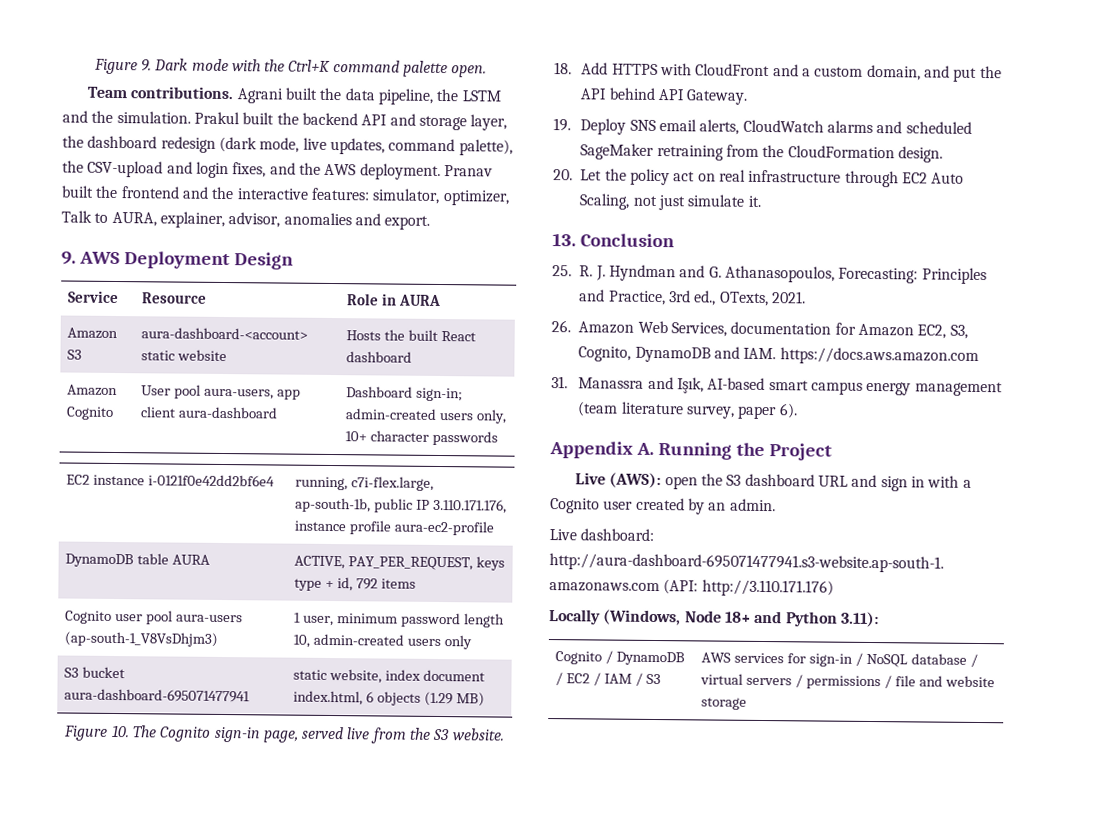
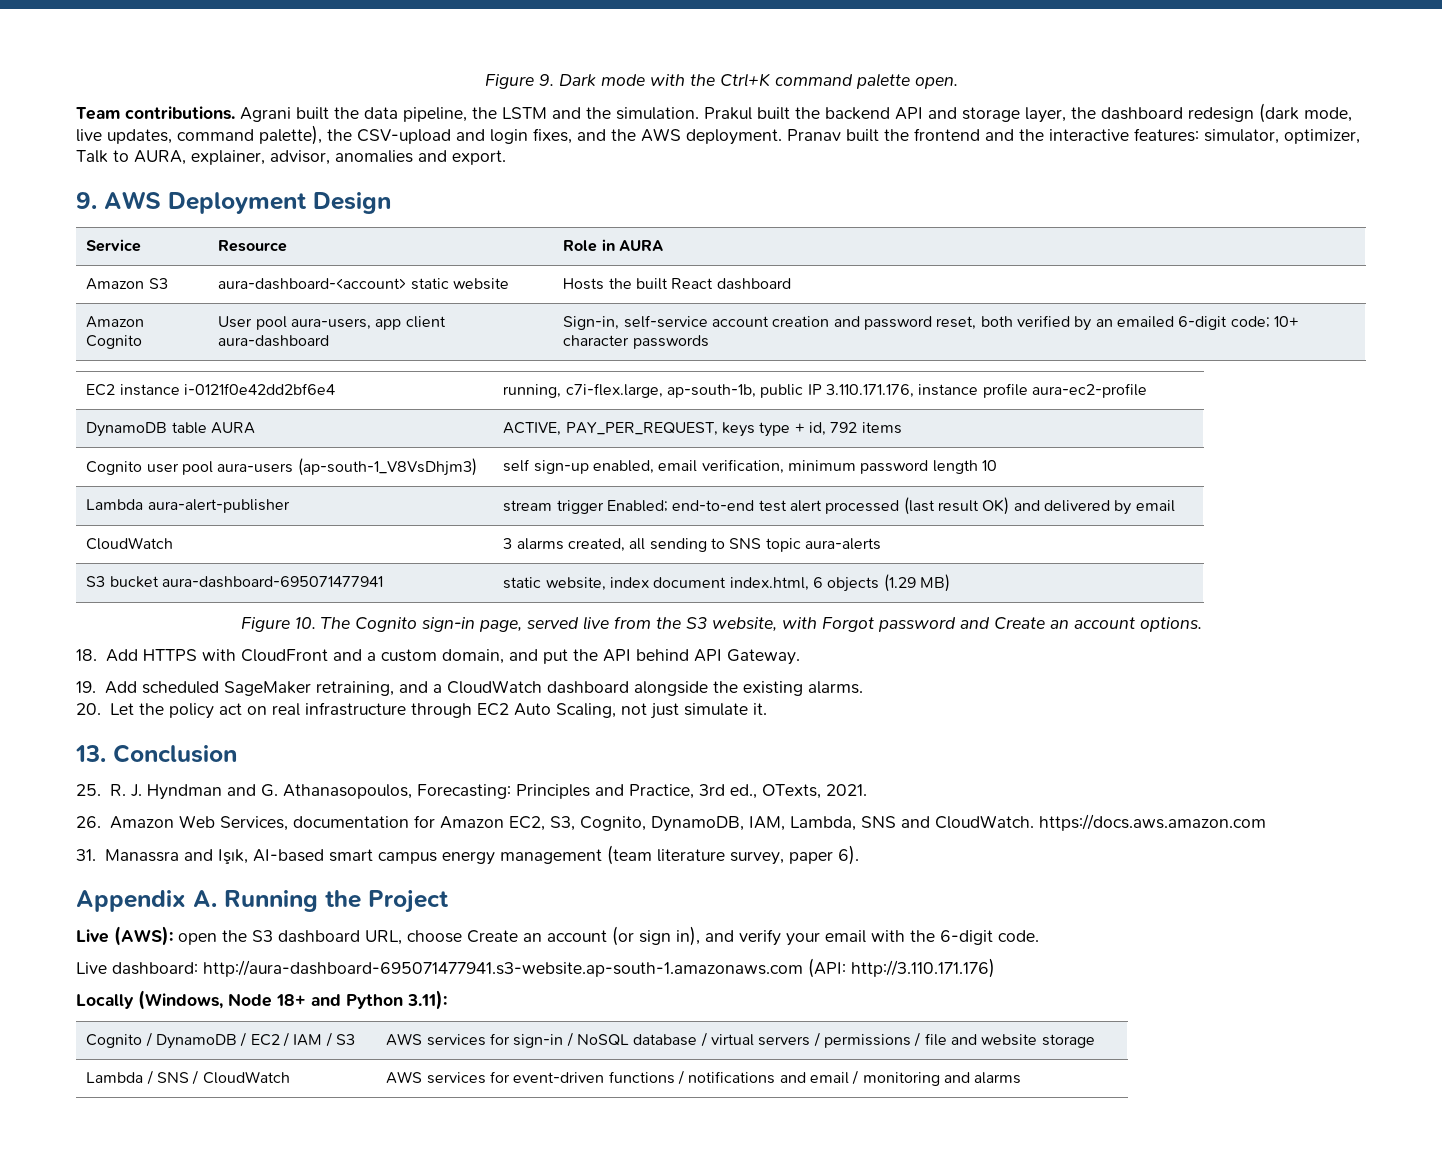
- Amazon Cognito | User pool aura-users, app client aura-dashboard | Dashboard sign-in; admin-created users only, 10+ character passwords
+ Amazon Cognito | User pool aura-users, app client aura-dashboard | Sign-in, self-service account creation and password reset, both verified by an emailed 6-digit code; 10+ character passwords
- Cognito user pool aura-users (ap-south-1_V8VsDhjm3) | 1 user, minimum password length 10, admin-created users only
+ Cognito user pool aura-users (ap-south-1_V8VsDhjm3) | self sign-up enabled, email verification, minimum password length 10
+ Lambda aura-alert-publisher | stream trigger Enabled; end-to-end test alert processed (last result OK) and delivered by email
+ CloudWatch | 3 alarms created, all sending to SNS topic aura-alerts
- Figure 10. The Cognito sign-in page, served live from the S3 website.
+ Figure 10. The Cognito sign-in page, served live from the S3 website, with Forgot password and Create an account options.
- 19. Deploy SNS email alerts, CloudWatch alarms and scheduled SageMaker retraining from the CloudFormation design.
+ 19. Add scheduled SageMaker retraining, and a CloudWatch dashboard alongside the existing alarms.
- 26. Amazon Web Services, documentation for Amazon EC2, S3, Cognito, DynamoDB and IAM. https://docs.aws.amazon.com
+ 26. Amazon Web Services, documentation for Amazon EC2, S3, Cognito, DynamoDB, IAM, Lambda, SNS and CloudWatch. https://docs.aws.amazon.com
- Live (AWS): open the S3 dashboard URL and sign in with a Cognito user created by an admin.
+ Live (AWS): open the S3 dashboard URL, choose Create an account (or sign in), and verify your email with the 6-digit code.
+ Lambda / SNS / CloudWatch | AWS services for event-driven functions / notifications and email / monitoring and alarms

